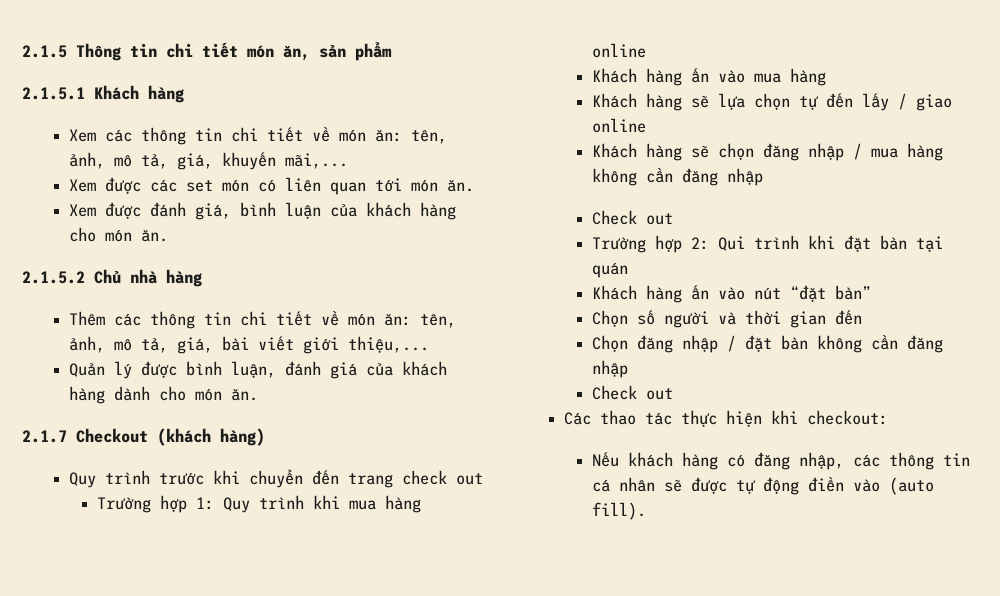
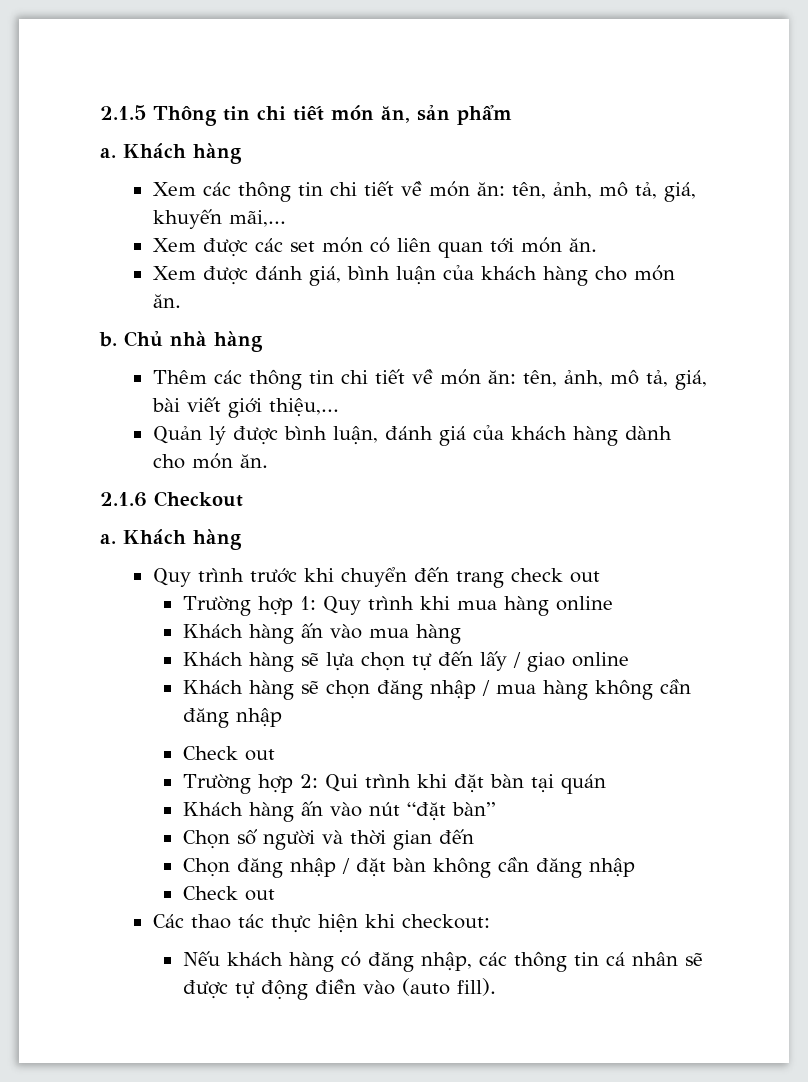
  2.1.5 Thông tin chi tiết món ăn, sản phẩm
- 2.1.5.1 Khách hàng
+ a. Khách hàng
- 2.1.5.2 Chủ nhà hàng
+ b. Chủ nhà hàng
- 2.1.7 Checkout (khách hàng)
+ 2.1.6 Checkout
+ a. Khách hàng

